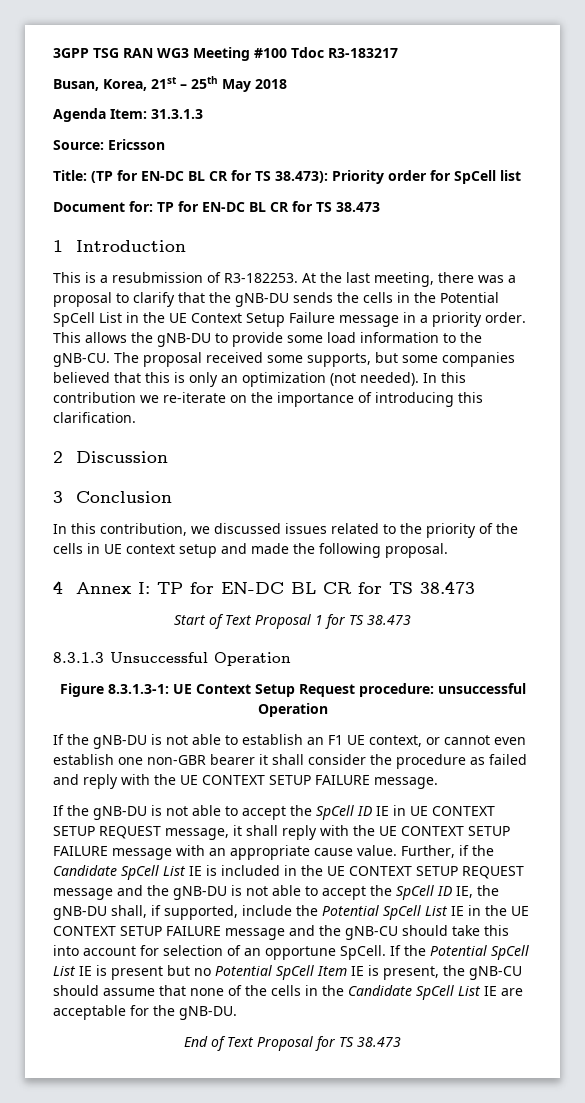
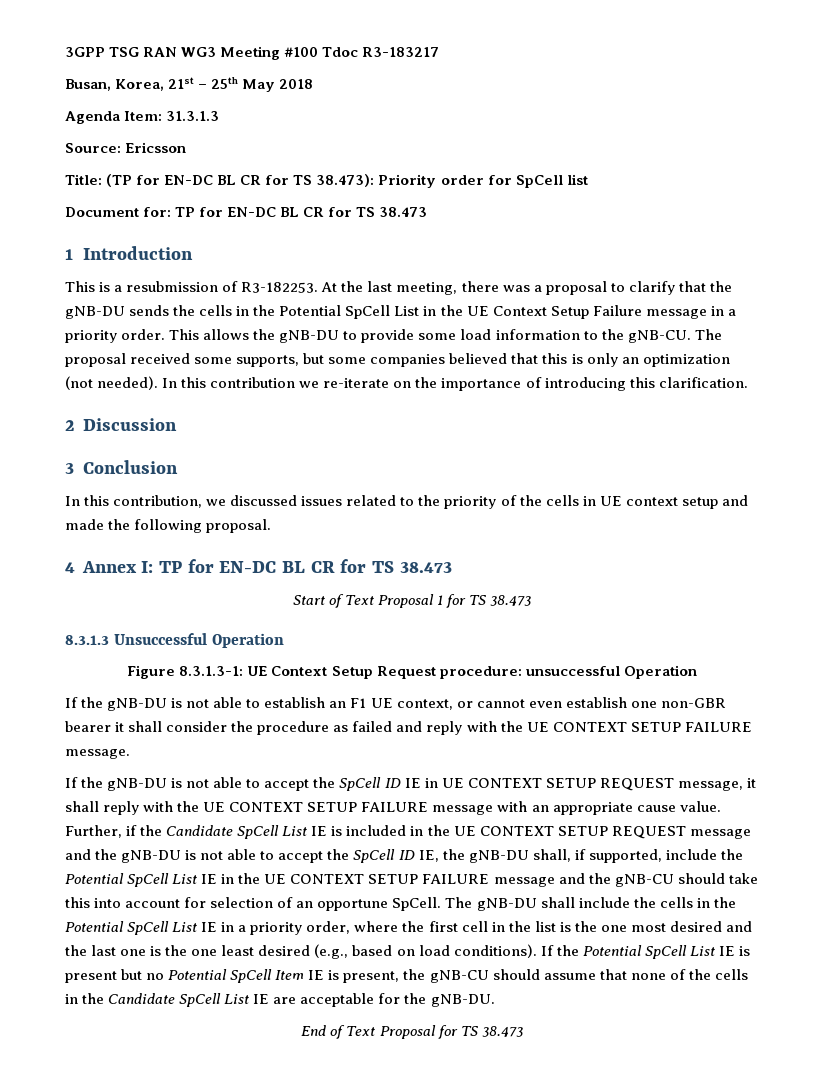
+ The gNB-DU shall include the cells in the Potential SpCell List IE in a priority order, where the first cell in the list is the one most desired and the last one is the one least desired (e.g., based on load conditions).

